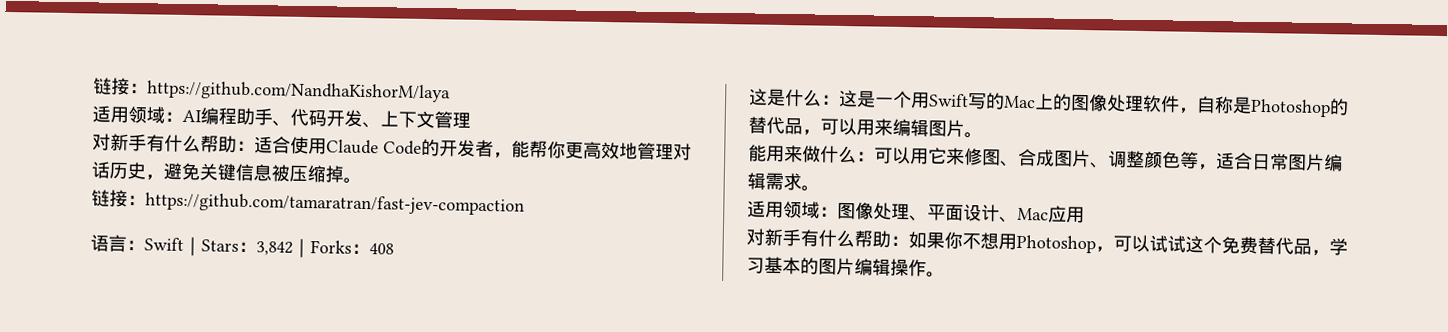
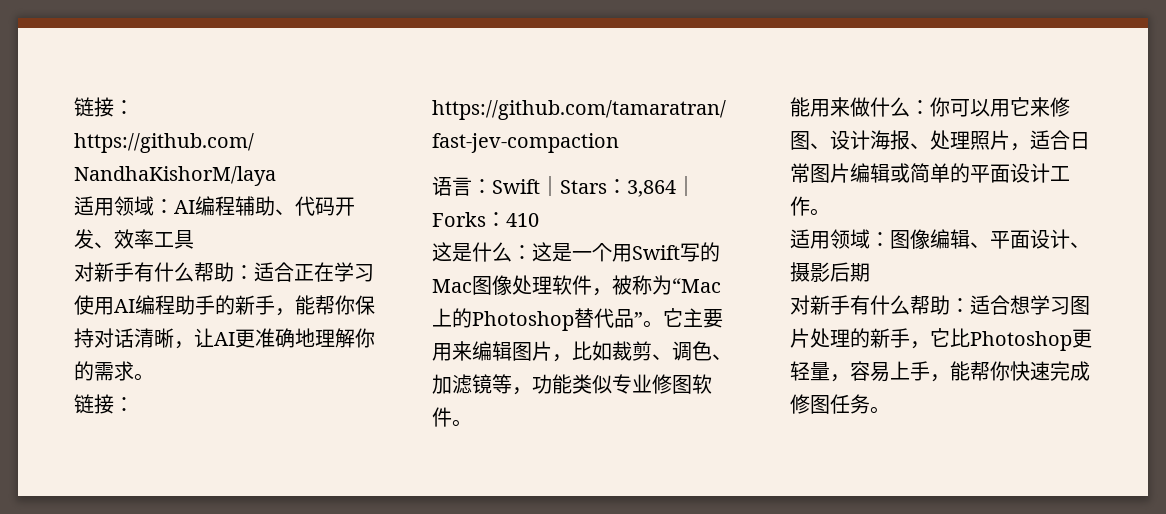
- 适用领域：AI编程助手、代码开发、上下文管理
- 对新手有什么帮助：适合使用Claude Code的开发者，能帮你更高效地管理对话历史，避免关键信息被压缩掉。
+ 适用领域：AI编程辅助、代码开发、效率工具
+ 对新手有什么帮助：适合正在学习使用AI编程助手的新手，能帮你保持对话清晰，让AI更准确地理解你的需求。
- 语言：Swift｜Stars：3,842｜Forks：408
+ 语言：Swift｜Stars：3,864｜Forks：410
- 这是什么：这是一个用Swift写的Mac上的图像处理软件，自称是Photoshop的替代品，可以用来编辑图片。
+ 这是什么：这是一个用Swift写的Mac图像处理软件，被称为“Mac上的Photoshop替代品”。它主要用来编辑图片，比如裁剪、调色、加滤镜等，功能类似专业修图软件。
- 能用来做什么：可以用它来修图、合成图片、调整颜色等，适合日常图片编辑需求。
+ 能用来做什么：你可以用它来修图、设计海报、处理照片，适合日常图片编辑或简单的平面设计工作。
- 适用领域：图像处理、平面设计、Mac应用
- 对新手有什么帮助：如果你不想用Photoshop，可以试试这个免费替代品，学习基本的图片编辑操作。
+ 适用领域：图像编辑、平面设计、摄影后期
+ 对新手有什么帮助：适合想学习图片处理的新手，它比Photoshop更轻量，容易上手，能帮你快速完成修图任务。

